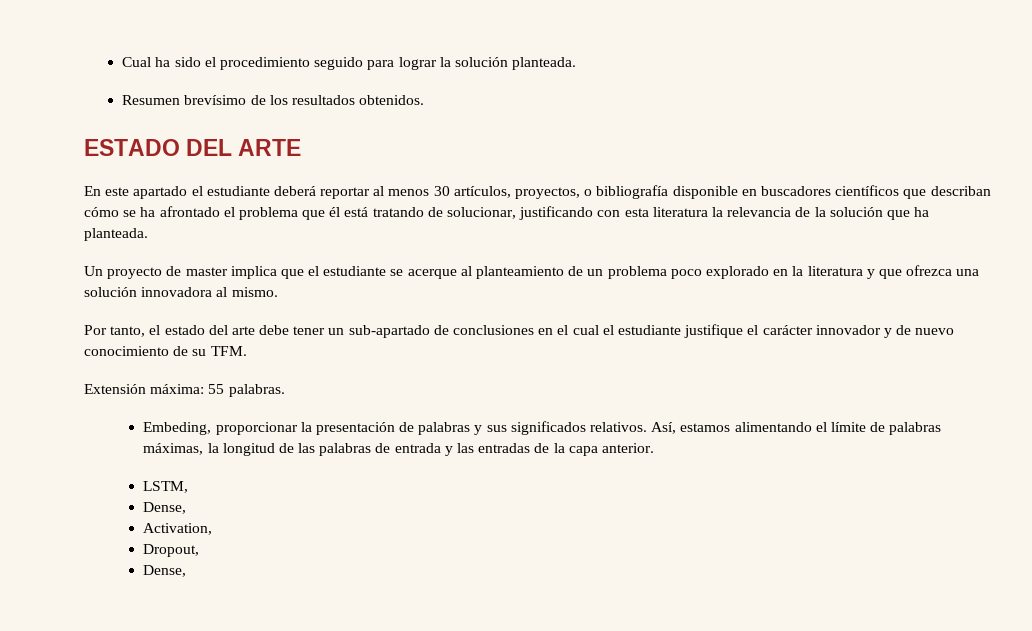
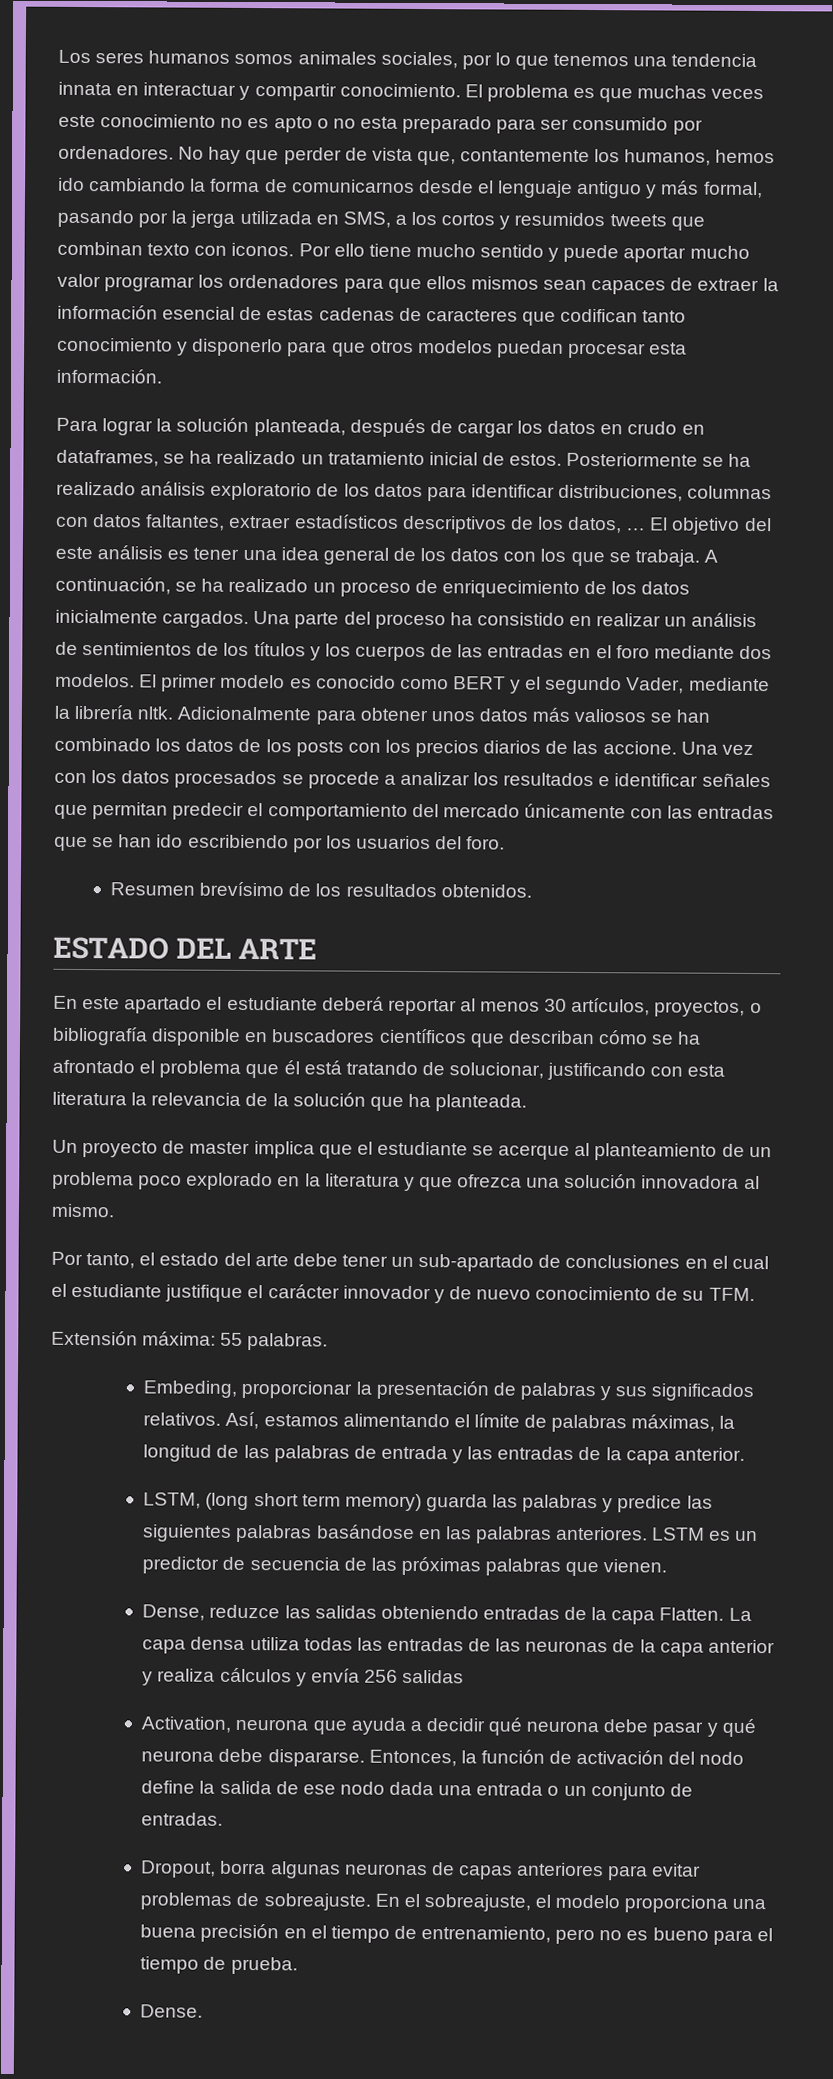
- Cual ha sido el procedimiento seguido para lograr la solución planteada.
+ Los seres humanos somos animales sociales, por lo que tenemos una tendencia innata en interactuar y compartir conocimiento. El problema es que muchas veces este conocimiento no es apto o no esta preparado para ser consumido por ordenadores. No hay que perder de vista que, contantemente los humanos, hemos ido cambiando la forma de comunicarnos desde el lenguaje antiguo y más formal, pasando por la jerga utilizada en SMS, a los cortos y resumidos tweets que combinan texto con iconos. Por ello tiene mucho sentido y puede aportar mucho valor programar los ordenadores para que ellos mismos sean capaces de extraer la información esencial de estas cadenas de caracteres que codifican tanto conocimiento y disponerlo para que otros modelos puedan procesar esta información.
+ Para lograr la solución planteada, después de cargar los datos en crudo en dataframes, se ha realizado un tratamiento inicial de estos. Posteriormente se ha realizado análisis exploratorio de los datos para identificar distribuciones, columnas con datos faltantes, extraer estadísticos descriptivos de los datos, … El objetivo del este análisis es tener una idea general de los datos con los que se trabaja. A continuación, se ha realizado un proceso de enriquecimiento de los datos inicialmente cargados. Una parte del proceso ha consistido en realizar un análisis de sentimientos de los títulos y los cuerpos de las entradas en el foro mediante dos modelos. El primer modelo es conocido como BERT y el segundo Vader, mediante la librería nltk. Adicionalmente para obtener unos datos más valiosos se han combinado los datos de los posts con los precios diarios de las accione. Una vez con los datos procesados se procede a analizar los resultados e identificar señales que permitan predecir el comportamiento del mercado únicamente con las entradas que se han ido escribiendo por los usuarios del foro.
- LSTM,
- Dense,
- Activation,
- Dropout,
- Dense,
+ LSTM, (long short term memory) guarda las palabras y predice las siguientes palabras basándose en las palabras anteriores. LSTM es un predictor de secuencia de las próximas palabras que vienen.
+ Dense, reduzce las salidas obteniendo entradas de la capa Flatten. La capa densa utiliza todas las entradas de las neuronas de la capa anterior y realiza cálculos y envía 256 salidas
+ Activation, neurona que ayuda a decidir qué neurona debe pasar y qué neurona debe dispararse. Entonces, la función de activación del nodo define la salida de ese nodo dada una entrada o un conjunto de entradas.
+ Dropout, borra algunas neuronas de capas anteriores para evitar problemas de sobreajuste. En el sobreajuste, el modelo proporciona una buena precisión en el tiempo de entrenamiento, pero no es bueno para el tiempo de prueba.
+ Dense.

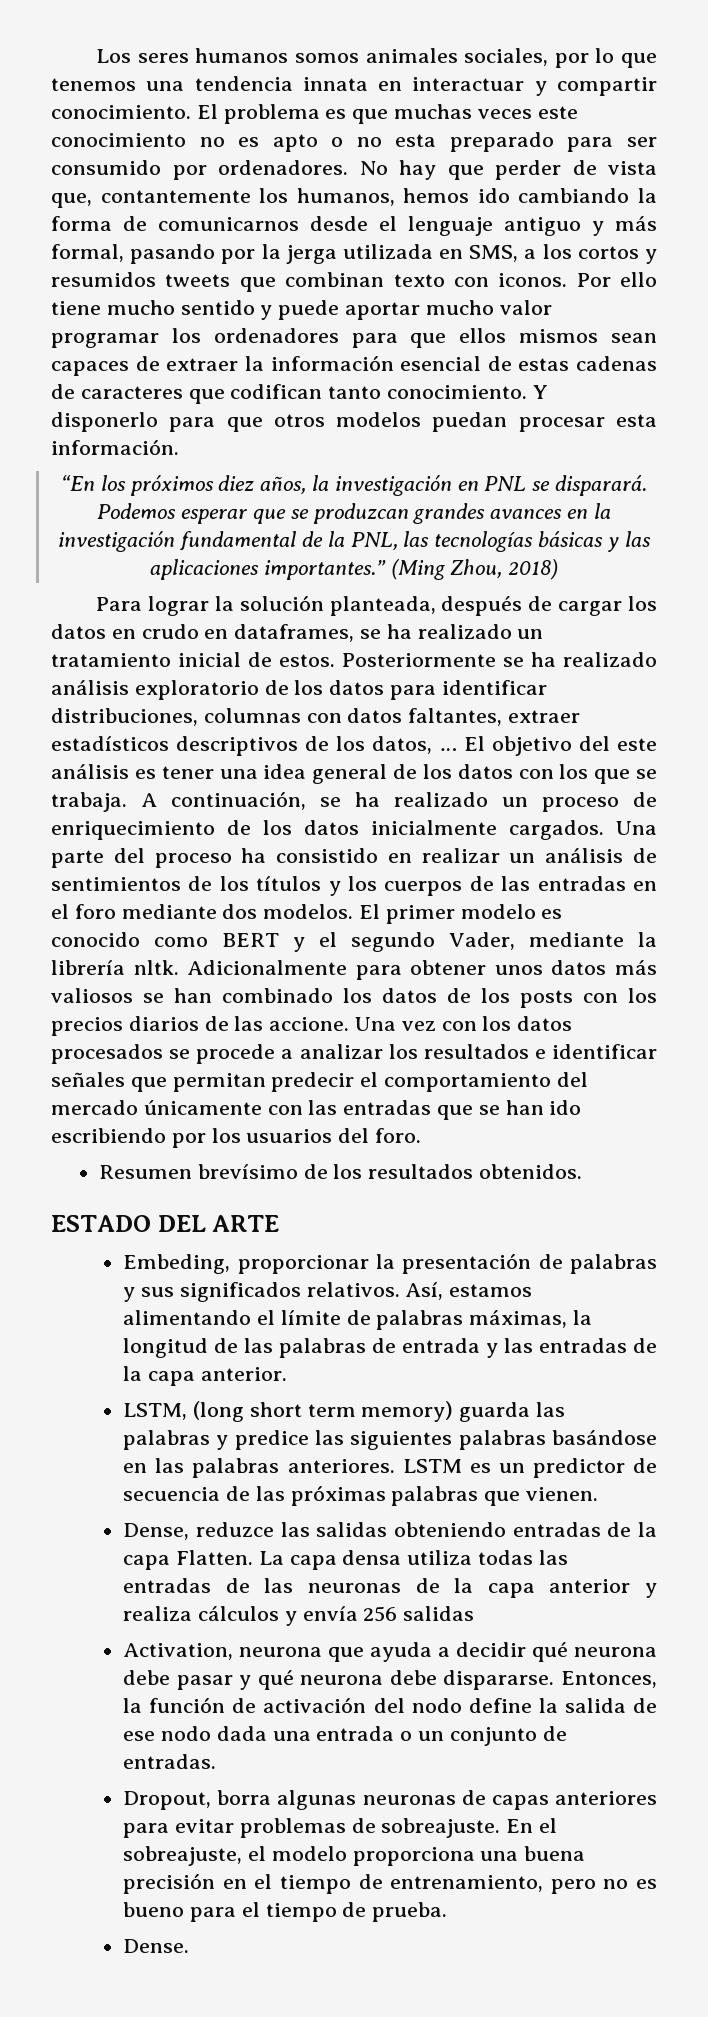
- Por ello tiene mucho sentido y puede aportar mucho valor programar los ordenadores para que ellos mismos sean capaces de extraer la información esencial de estas cadenas de caracteres que codifican tanto conocimiento y disponerlo para que otros modelos puedan procesar esta información.
+ Por ello tiene mucho sentido y puede aportar mucho valor programar los ordenadores para que ellos mismos sean capaces de extraer la información esencial de estas cadenas de caracteres que codifican tanto conocimiento. Y disponerlo para que otros modelos puedan procesar esta información.
+ “En los próximos diez años, la investigación en PNL se disparará. Podemos esperar que se produzcan grandes avances en la investigación fundamental de la PNL, las tecnologías básicas y las aplicaciones importantes.” (Ming Zhou, 2018)
- En este apartado el estudiante deberá reportar al menos 30 artículos, proyectos, o bibliografía disponible en buscadores científicos que describan cómo se ha afrontado el problema que él está tratando de solucionar, justificando con esta literatura la relevancia de la solución que ha planteada.
- Un proyecto de master implica que el estudiante se acerque al planteamiento de un problema poco explorado en la literatura y que ofrezca una solución innovadora al mismo.
- Por tanto, el estado del arte debe tener un sub-apartado de conclusiones en el cual el estudiante justifique el carácter innovador y de nuevo conocimiento de su TFM.
- Extensión máxima: 55 palabras.

